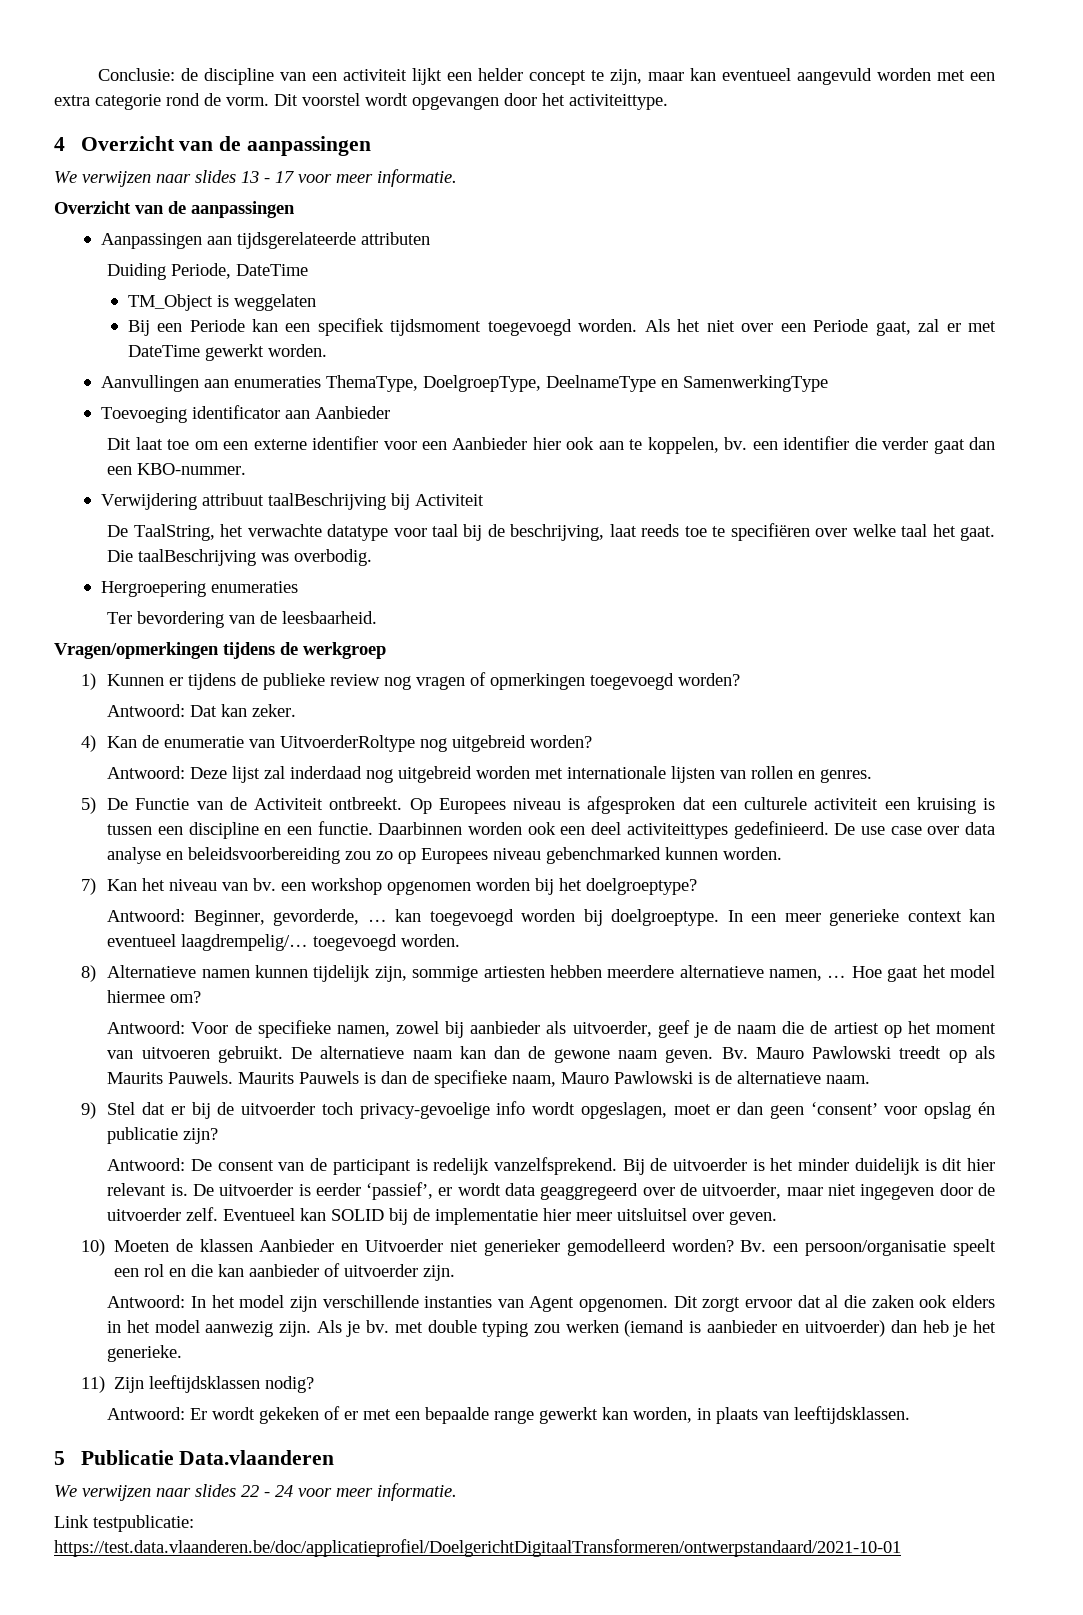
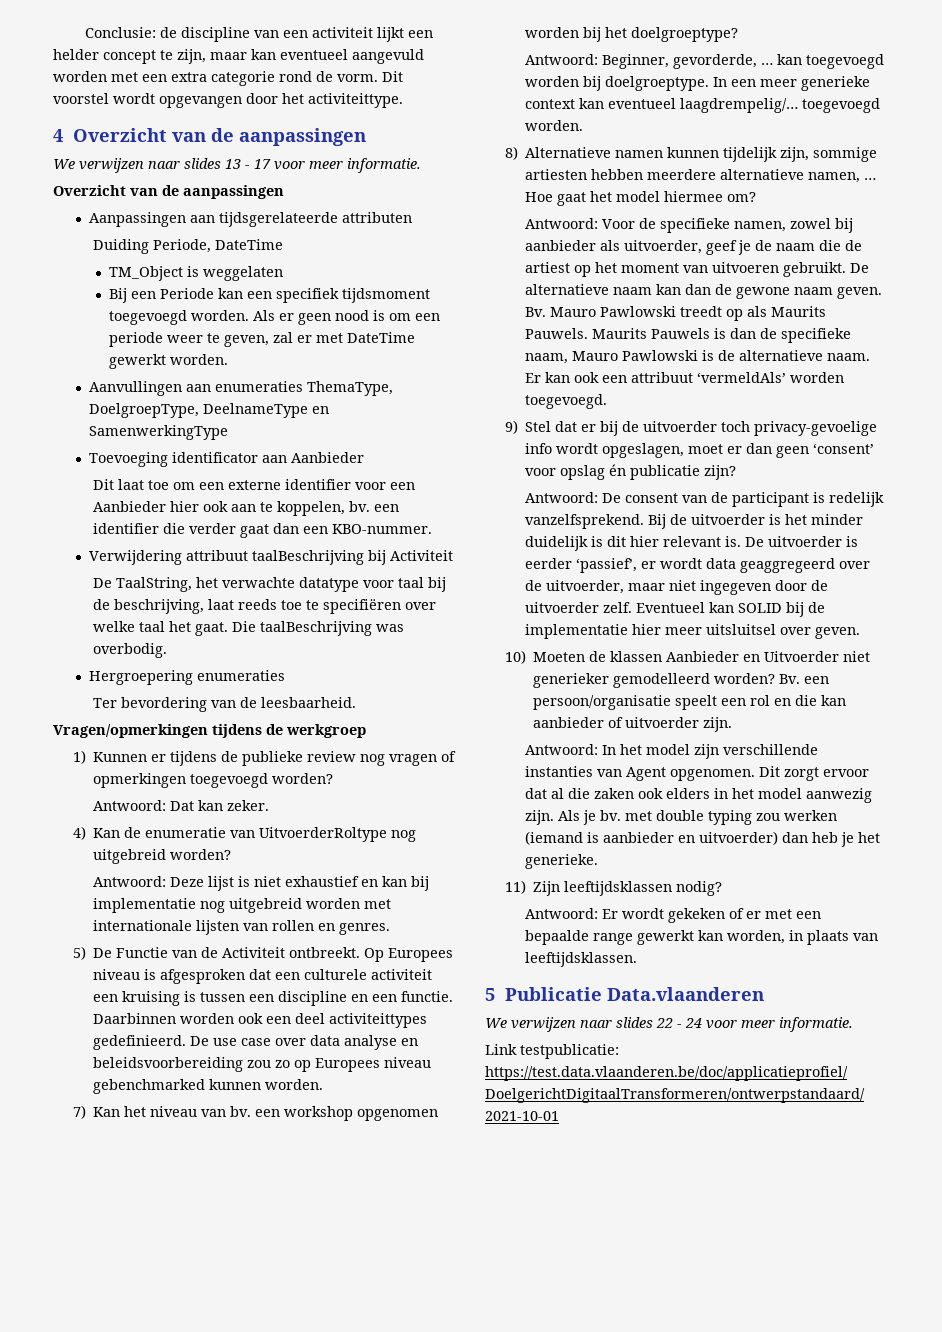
- Als het niet over een Periode gaat, zal er met DateTime gewerkt worden.
+ Als er geen nood is om een periode weer te geven, zal er met DateTime gewerkt worden.
- Antwoord: Deze lijst zal inderdaad nog uitgebreid worden met internationale lijsten van rollen en genres.
+ Antwoord: Deze lijst is niet exhaustief en kan bij implementatie nog uitgebreid worden met internationale lijsten van rollen en genres.
+ Er kan ook een attribuut ‘vermeldAls’ worden toegevoegd.

